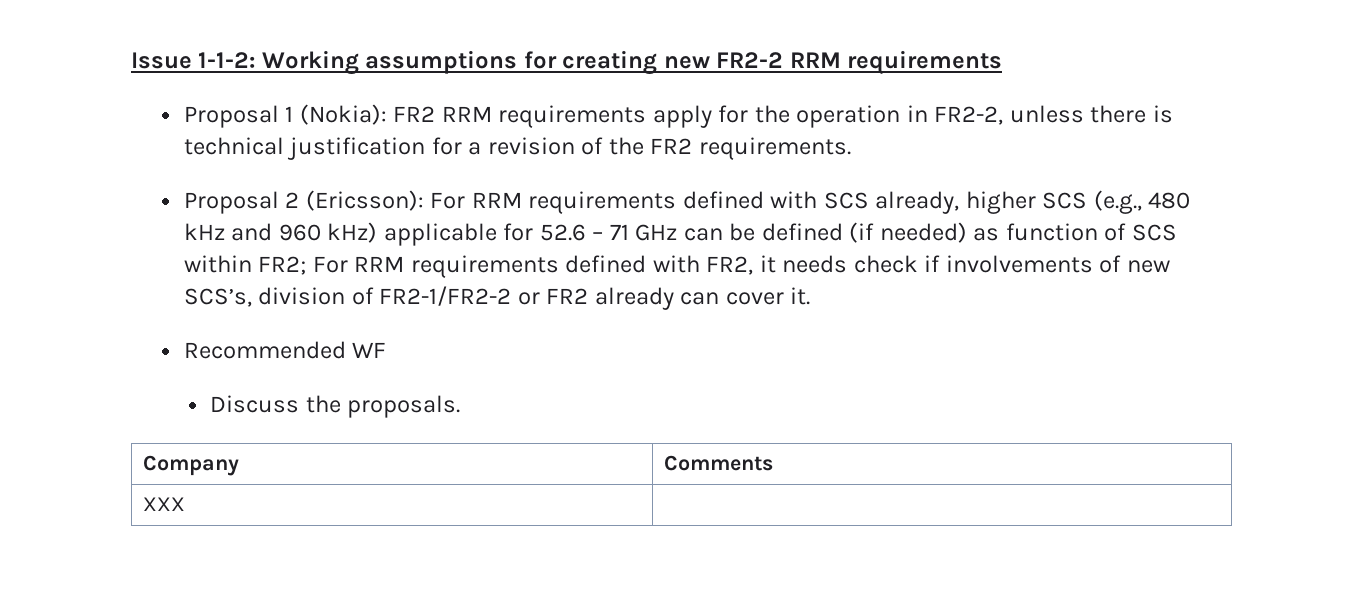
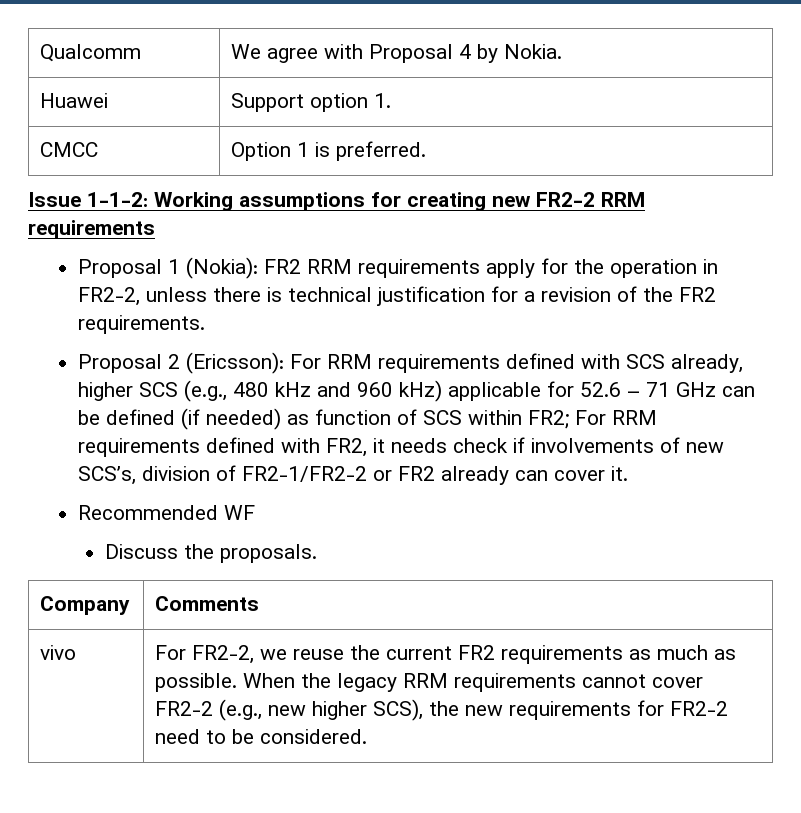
+ Qualcomm | We agree with Proposal 4 by Nokia.
+ Huawei | Support option 1.
+ CMCC | Option 1 is preferred.
- XXX |
+ vivo | For FR2-2, we reuse the current FR2 requirements as much as possible. When the legacy RRM requirements cannot cover FR2-2 (e.g., new higher SCS), the new requirements for FR2-2 need to be considered.

